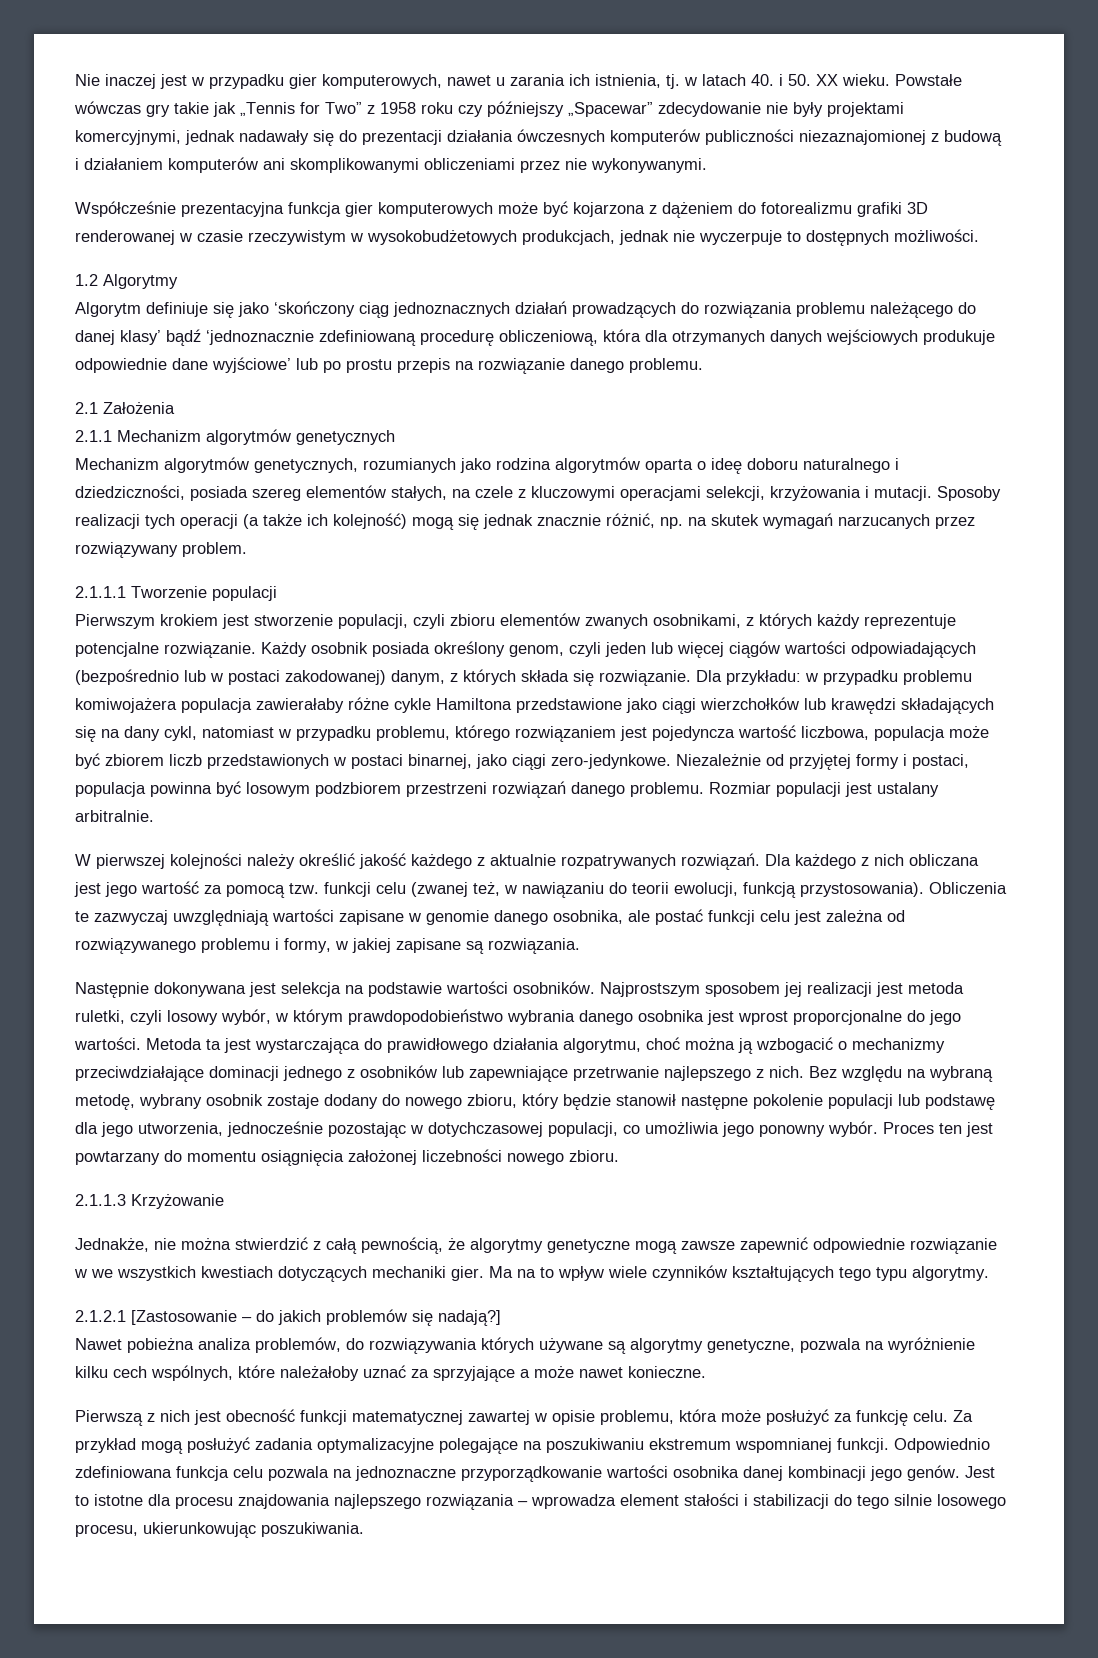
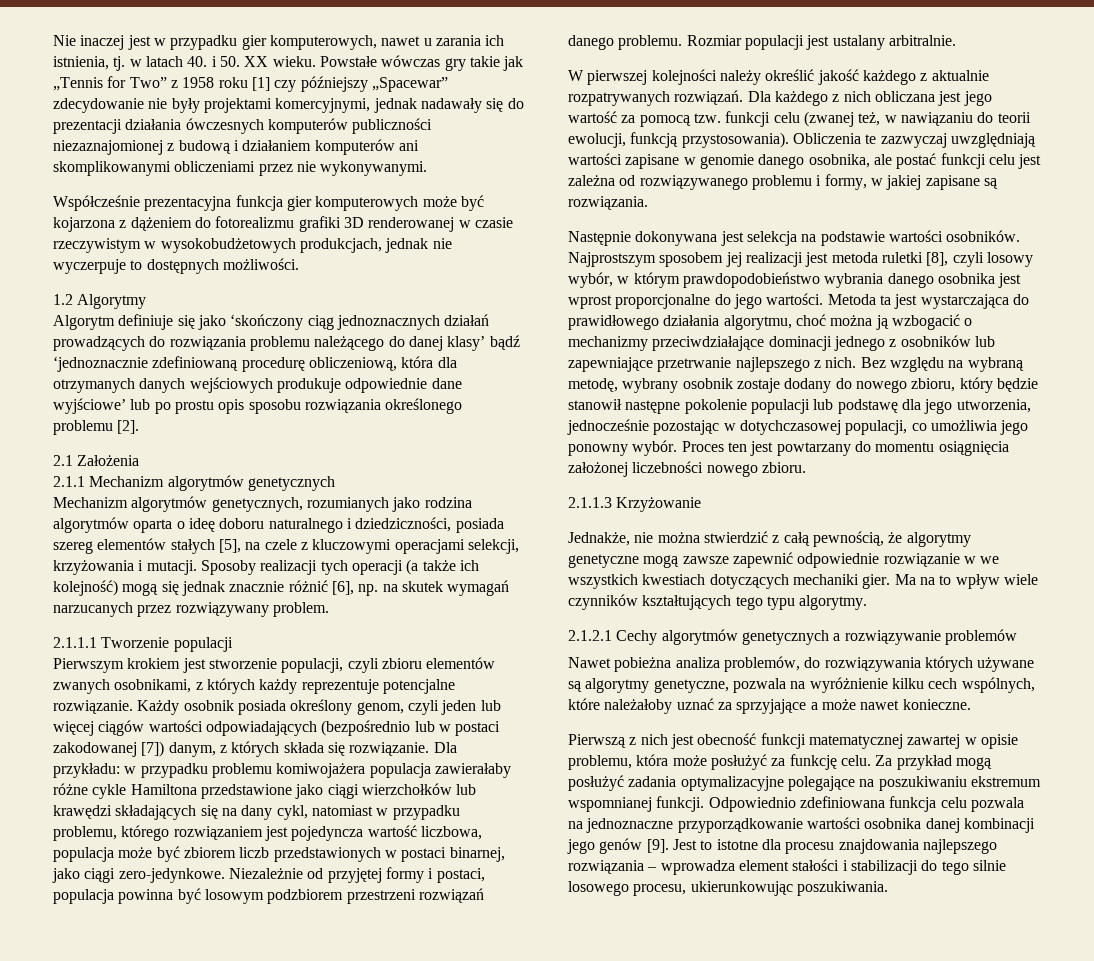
- Powstałe wówczas gry takie jak „Tennis for Two” z 1958 roku czy późniejszy „Spacewar” zdecydowanie nie były projektami komercyjnymi, jednak nadawały się do prezentacji działania ówczesnych komputerów publiczności niezaznajomionej z budową i działaniem komputerów ani skomplikowanymi obliczeniami przez nie wykonywanymi.
+ Powstałe wówczas gry takie jak „Tennis for Two” z 1958 roku [1] czy późniejszy „Spacewar” zdecydowanie nie były projektami komercyjnymi, jednak nadawały się do prezentacji działania ówczesnych komputerów publiczności niezaznajomionej z budową i działaniem komputerów ani skomplikowanymi obliczeniami przez nie wykonywanymi.
- Algorytm definiuje się jako ‘skończony ciąg jednoznacznych działań prowadzących do rozwiązania problemu należącego do danej klasy’ bądź ‘jednoznacznie zdefiniowaną procedurę obliczeniową, która dla otrzymanych danych wejściowych produkuje odpowiednie dane wyjściowe’ lub po prostu przepis na rozwiązanie danego problemu.
+ Algorytm definiuje się jako ‘skończony ciąg jednoznacznych działań prowadzących do rozwiązania problemu należącego do danej klasy’ bądź ‘jednoznacznie zdefiniowaną procedurę obliczeniową, która dla otrzymanych danych wejściowych produkuje odpowiednie dane wyjściowe’ lub po prostu opis sposobu rozwiązania określonego problemu [2].
- Mechanizm algorytmów genetycznych, rozumianych jako rodzina algorytmów oparta o ideę doboru naturalnego i dziedziczności, posiada szereg elementów stałych, na czele z kluczowymi operacjami selekcji, krzyżowania i mutacji.
+ Mechanizm algorytmów genetycznych, rozumianych jako rodzina algorytmów oparta o ideę doboru naturalnego i dziedziczności, posiada szereg elementów stałych [5], na czele z kluczowymi operacjami selekcji, krzyżowania i mutacji.
- Sposoby realizacji tych operacji (a także ich kolejność) mogą się jednak znacznie różnić, np. na skutek wymagań narzucanych przez rozwiązywany problem.
+ Sposoby realizacji tych operacji (a także ich kolejność) mogą się jednak znacznie różnić [6], np. na skutek wymagań narzucanych przez rozwiązywany problem.
- Każdy osobnik posiada określony genom, czyli jeden lub więcej ciągów wartości odpowiadających (bezpośrednio lub w postaci zakodowanej) danym, z których składa się rozwiązanie.
+ Każdy osobnik posiada określony genom, czyli jeden lub więcej ciągów wartości odpowiadających (bezpośrednio lub w postaci zakodowanej [7]) danym, z których składa się rozwiązanie.
- Najprostszym sposobem jej realizacji jest metoda ruletki, czyli losowy wybór, w którym prawdopodobieństwo wybrania danego osobnika jest wprost proporcjonalne do jego wartości.
+ Najprostszym sposobem jej realizacji jest metoda ruletki [8], czyli losowy wybór, w którym prawdopodobieństwo wybrania danego osobnika jest wprost proporcjonalne do jego wartości.
- 2.1.2.1 [Zastosowanie – do jakich problemów się nadają?]
+ 2.1.2.1 Cechy algorytmów genetycznych a rozwiązywanie problemów
- Odpowiednio zdefiniowana funkcja celu pozwala na jednoznaczne przyporządkowanie wartości osobnika danej kombinacji jego genów.
+ Odpowiednio zdefiniowana funkcja celu pozwala na jednoznaczne przyporządkowanie wartości osobnika danej kombinacji jego genów [9].

